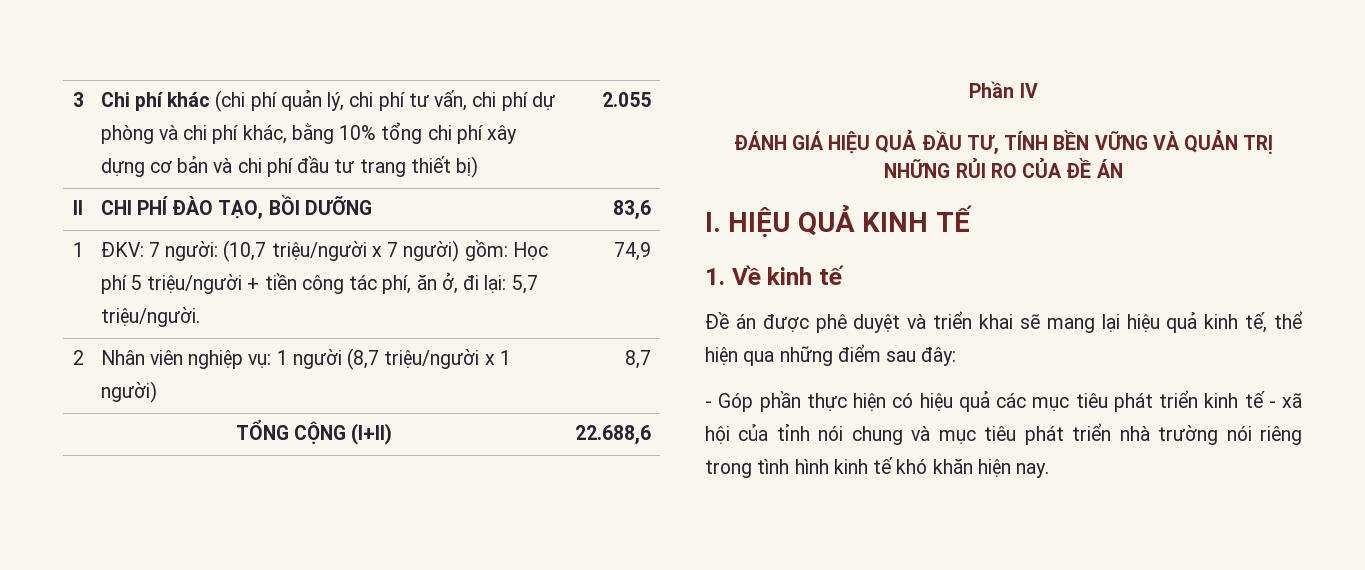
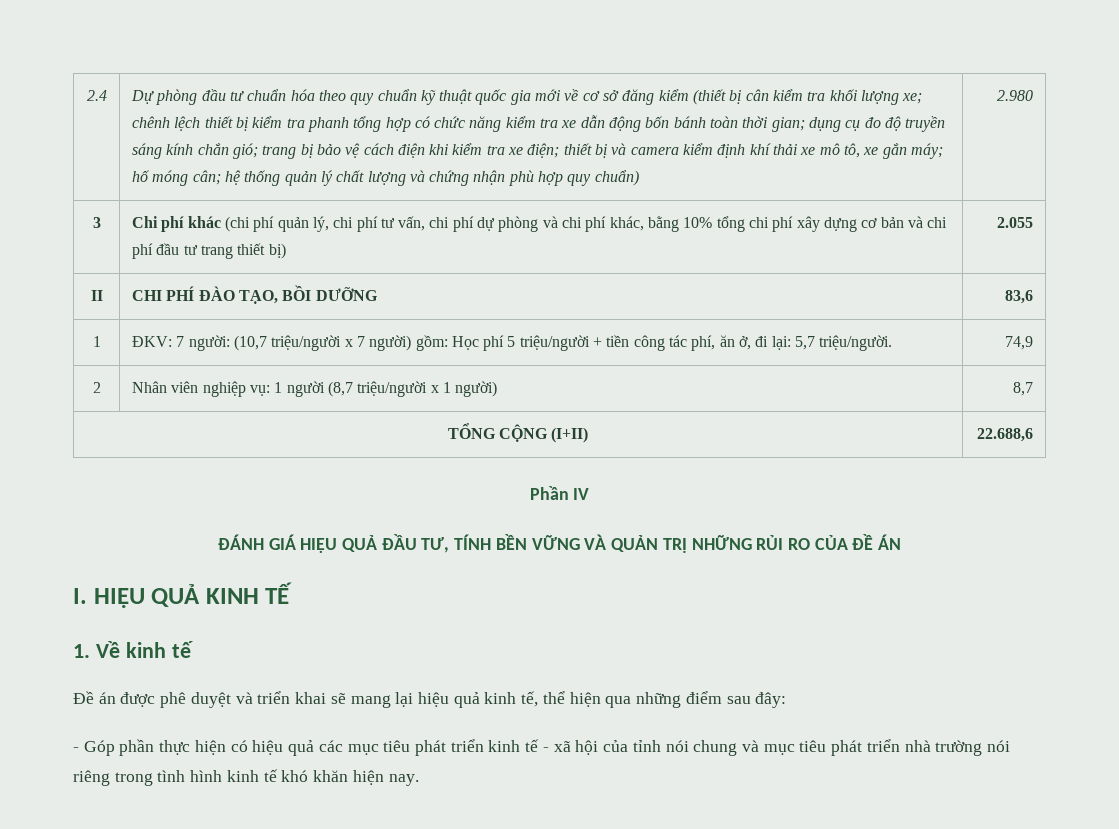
+ 2.4 | Dự phòng đầu tư chuẩn hóa theo quy chuẩn kỹ thuật quốc gia mới về cơ sở đăng kiểm (thiết bị cân kiểm tra khối lượng xe; chênh lệch thiết bị kiểm tra phanh tổng hợp có chức năng kiểm tra xe dẫn động bốn bánh toàn thời gian; dụng cụ đo độ truyền sáng kính chắn gió; trang bị bảo vệ cách điện khi kiểm tra xe điện; thiết bị và camera kiểm định khí thải xe mô tô, xe gắn máy; hố móng cân; hệ thống quản lý chất lượng và chứng nhận phù hợp quy chuẩn) | 2.980

